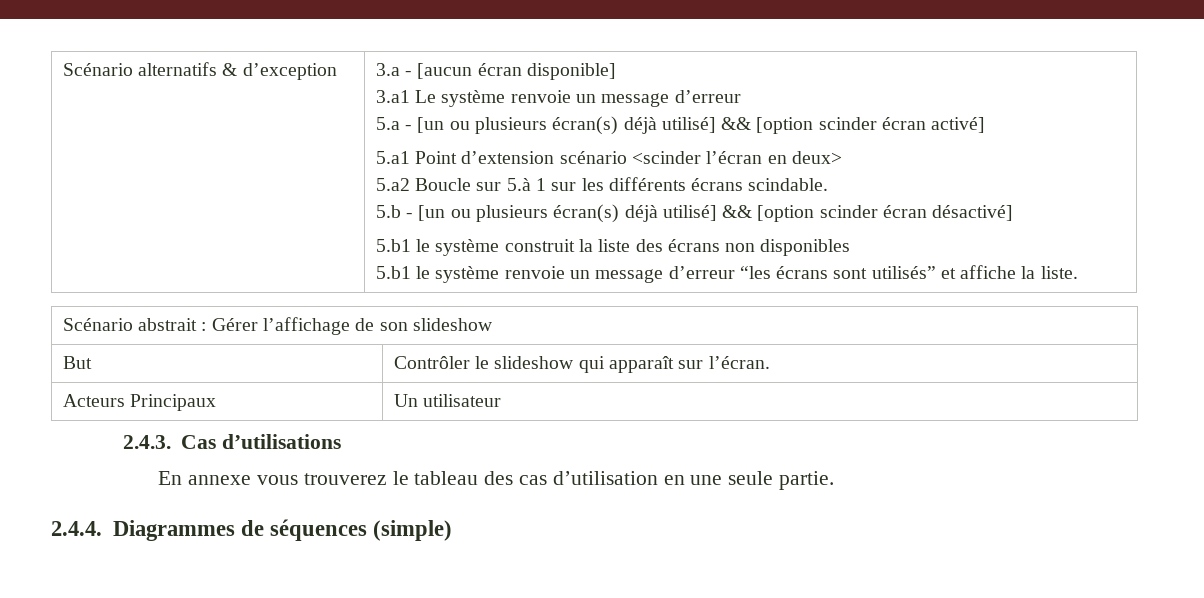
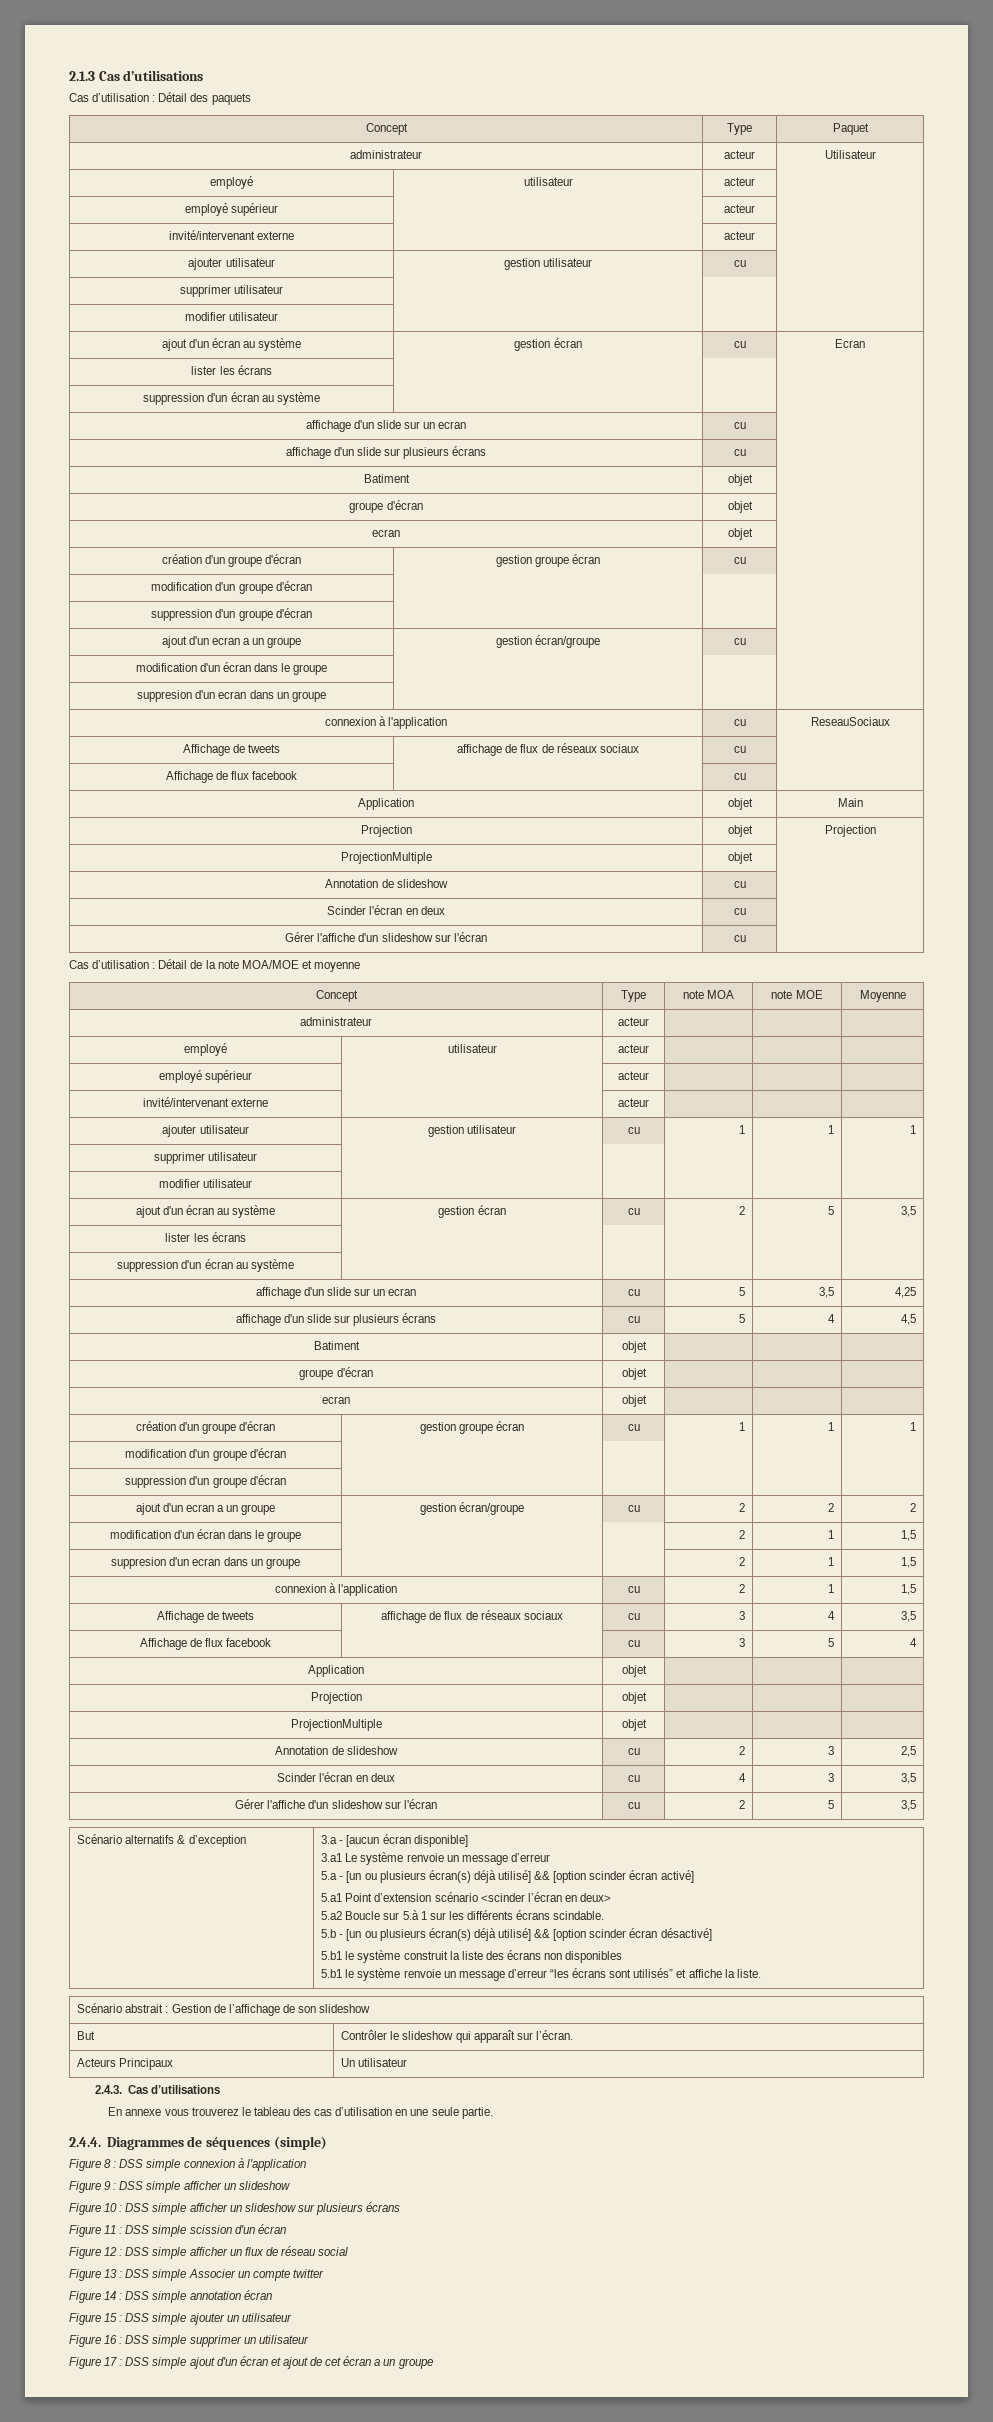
+ 2.1.3 Cas d’utilisations
+ Cas d’utilisation : Détail des paquets
+ Concept | Type | Paquet
+ administrateur | acteur | Utilisateur
+ employé | utilisateur | acteur |
+ employé supérieur | | acteur |
+ invité/intervenant externe | | acteur |
+ ajouter utilisateur | gestion utilisateur | cu |
+ supprimer utilisateur | | |
+ modifier utilisateur | | |
+ ajout d'un écran au système | gestion écran | cu | Ecran
+ lister les écrans | | |
+ suppression d'un écran au système | | |
+ affichage d'un slide sur un ecran | cu |
+ affichage d'un slide sur plusieurs écrans | cu |
+ Batiment | objet |
+ groupe d'écran | objet |
+ ecran | objet |
+ création d'un groupe d'écran | gestion groupe écran | cu |
+ modification d'un groupe d'écran | | |
+ suppression d'un groupe d'écran | | |
+ ajout d'un ecran a un groupe | gestion écran/groupe | cu |
+ modification d'un écran dans le groupe | | |
+ suppresion d'un ecran dans un groupe | | |
+ connexion à l'application | cu | ReseauSociaux
+ Affichage de tweets | affichage de flux de réseaux sociaux | cu |
+ Affichage de flux facebook | | cu |
+ Application | objet | Main
+ Projection | objet | Projection
+ ProjectionMultiple | objet |
+ Annotation de slideshow | cu |
+ Scinder l'écran en deux | cu |
+ Gérer l'affiche d'un slideshow sur l'écran | cu |
+ Cas d’utilisation : Détail de la note MOA/MOE et moyenne
+ Concept | Type | note MOA | note MOE | Moyenne
+ administrateur | acteur | | |
+ employé | utilisateur | acteur | | |
+ employé supérieur | | acteur | | |
+ invité/intervenant externe | | acteur | | |
+ ajouter utilisateur | gestion utilisateur | cu | 1 | 1 | 1
+ supprimer utilisateur | | | | |
+ modifier utilisateur | | | | |
+ ajout d'un écran au système | gestion écran | cu | 2 | 5 | 3,5
+ lister les écrans | | | | |
+ suppression d'un écran au système | | | | |
+ affichage d'un slide sur un ecran | cu | 5 | 3,5 | 4,25
+ affichage d'un slide sur plusieurs écrans | cu | 5 | 4 | 4,5
+ Batiment | objet | | |
+ groupe d'écran | objet | | |
+ ecran | objet | | |
+ création d'un groupe d'écran | gestion groupe écran | cu | 1 | 1 | 1
+ modification d'un groupe d'écran | | | | |
+ suppression d'un groupe d'écran | | | | |
+ ajout d'un ecran a un groupe | gestion écran/groupe | cu | 2 | 2 | 2
+ modification d'un écran dans le groupe | | | 2 | 1 | 1,5
+ suppresion d'un ecran dans un groupe | | | 2 | 1 | 1,5
+ connexion à l'application | cu | 2 | 1 | 1,5
+ Affichage de tweets | affichage de flux de réseaux sociaux | cu | 3 | 4 | 3,5
+ Affichage de flux facebook | | cu | 3 | 5 | 4
+ Application | objet | | |
+ Projection | objet | | |
+ ProjectionMultiple | objet | | |
+ Annotation de slideshow | cu | 2 | 3 | 2,5
+ Scinder l'écran en deux | cu | 4 | 3 | 3,5
+ Gérer l'affiche d'un slideshow sur l'écran | cu | 2 | 5 | 3,5
- Scénario abstrait : Gérer l’affichage de son slideshow
+ Scénario abstrait : Gestion de l’affichage de son slideshow
+ Figure 8 : DSS simple connexion à l'application
+ Figure 9 : DSS simple afficher un slideshow
+ Figure 10 : DSS simple afficher un slideshow sur plusieurs écrans
+ Figure 11 : DSS simple scission d'un écran
+ Figure 12 : DSS simple afficher un flux de réseau social
+ Figure 13 : DSS simple Associer un compte twitter
+ Figure 14 : DSS simple annotation écran
+ Figure 15 : DSS simple ajouter un utilisateur
+ Figure 16 : DSS simple supprimer un utilisateur
+ Figure 17 : DSS simple ajout d'un écran et ajout de cet écran a un groupe

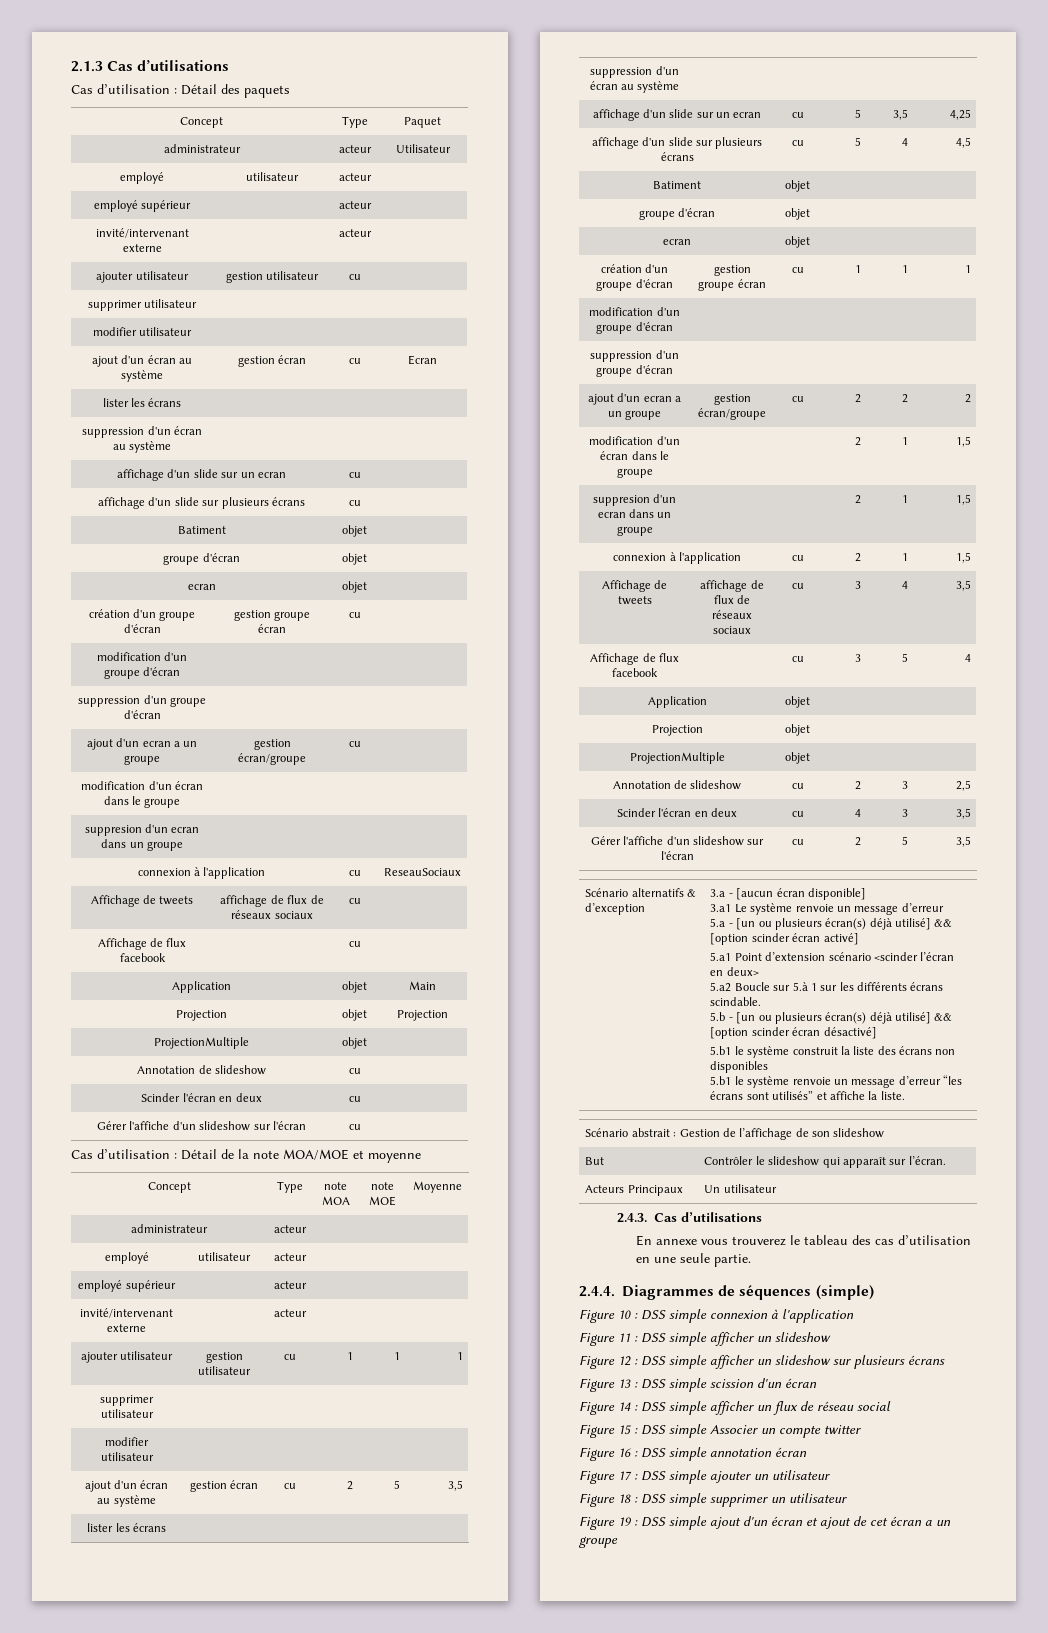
- Figure 8 : DSS simple connexion à l'application
+ Figure 10 : DSS simple connexion à l'application
- Figure 9 : DSS simple afficher un slideshow
+ Figure 11 : DSS simple afficher un slideshow
- Figure 10 : DSS simple afficher un slideshow sur plusieurs écrans
+ Figure 12 : DSS simple afficher un slideshow sur plusieurs écrans
- Figure 11 : DSS simple scission d'un écran
+ Figure 13 : DSS simple scission d'un écran
- Figure 12 : DSS simple afficher un flux de réseau social
+ Figure 14 : DSS simple afficher un flux de réseau social
- Figure 13 : DSS simple Associer un compte twitter
+ Figure 15 : DSS simple Associer un compte twitter
- Figure 14 : DSS simple annotation écran
+ Figure 16 : DSS simple annotation écran
- Figure 15 : DSS simple ajouter un utilisateur
+ Figure 17 : DSS simple ajouter un utilisateur
- Figure 16 : DSS simple supprimer un utilisateur
+ Figure 18 : DSS simple supprimer un utilisateur
- Figure 17 : DSS simple ajout d'un écran et ajout de cet écran a un groupe
+ Figure 19 : DSS simple ajout d'un écran et ajout de cet écran a un groupe

